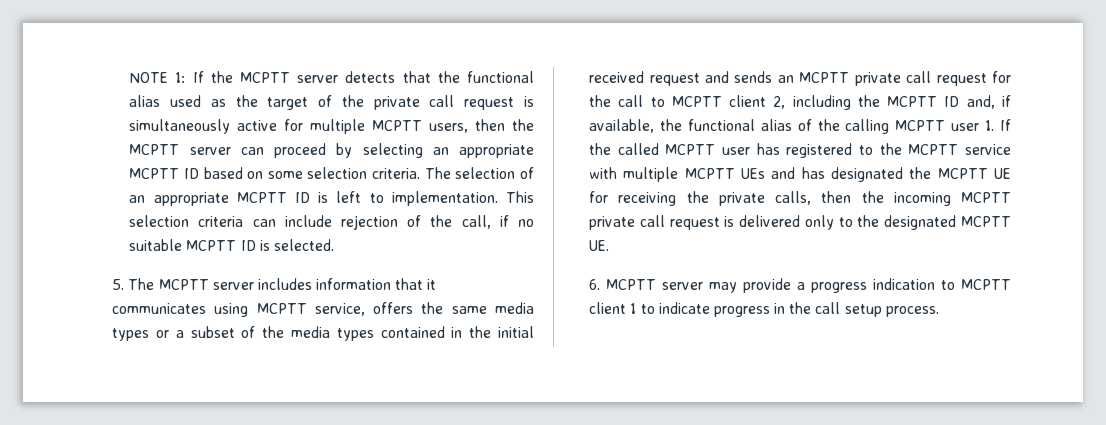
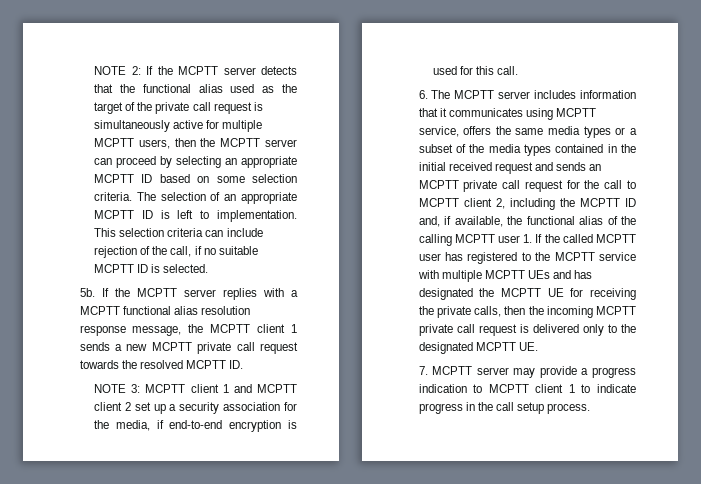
- NOTE 1: If the MCPTT server detects that the functional alias used as the target of the private call request is simultaneously active for multiple MCPTT users, then the MCPTT server can proceed by selecting an appropriate MCPTT ID based on some selection criteria.
+ NOTE 2: If the MCPTT server detects that the functional alias used as the target of the private call request is simultaneously active for multiple MCPTT users, then the MCPTT server can proceed by selecting an appropriate MCPTT ID based on some selection criteria.
- 5. The MCPTT server includes information that it communicates using MCPTT service, offers the same media types or a subset of the media types contained in the initial received request and sends an MCPTT private call request for the call to MCPTT client 2, including the MCPTT ID and, if available, the functional alias of the calling MCPTT user 1. If the called MCPTT user has registered to the MCPTT service with multiple MCPTT UEs and has designated the MCPTT UE for receiving the private calls, then the incoming MCPTT private call request is delivered only to the designated MCPTT UE.
+ 5b. If the MCPTT server replies with a MCPTT functional alias resolution response message, the MCPTT client 1 sends a new MCPTT private call request towards the resolved MCPTT ID.
+ NOTE 3: MCPTT client 1 and MCPTT client 2 set up a security association for the media, if end-to-end encryption is used for this call.
+ 6. The MCPTT server includes information that it communicates using MCPTT service, offers the same media types or a subset of the media types contained in the initial received request and sends an MCPTT private call request for the call to MCPTT client 2, including the MCPTT ID and, if available, the functional alias of the calling MCPTT user 1. If the called MCPTT user has registered to the MCPTT service with multiple MCPTT UEs and has designated the MCPTT UE for receiving the private calls, then the incoming MCPTT private call request is delivered only to the designated MCPTT UE.
- 6. MCPTT server may provide a progress indication to MCPTT client 1 to indicate progress in the call setup process.
+ 7. MCPTT server may provide a progress indication to MCPTT client 1 to indicate progress in the call setup process.

